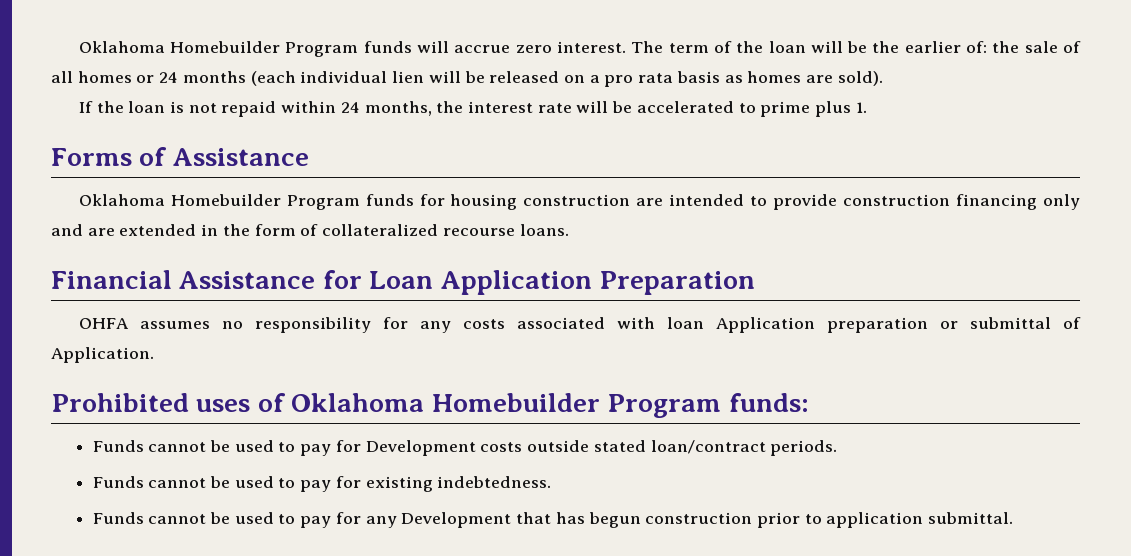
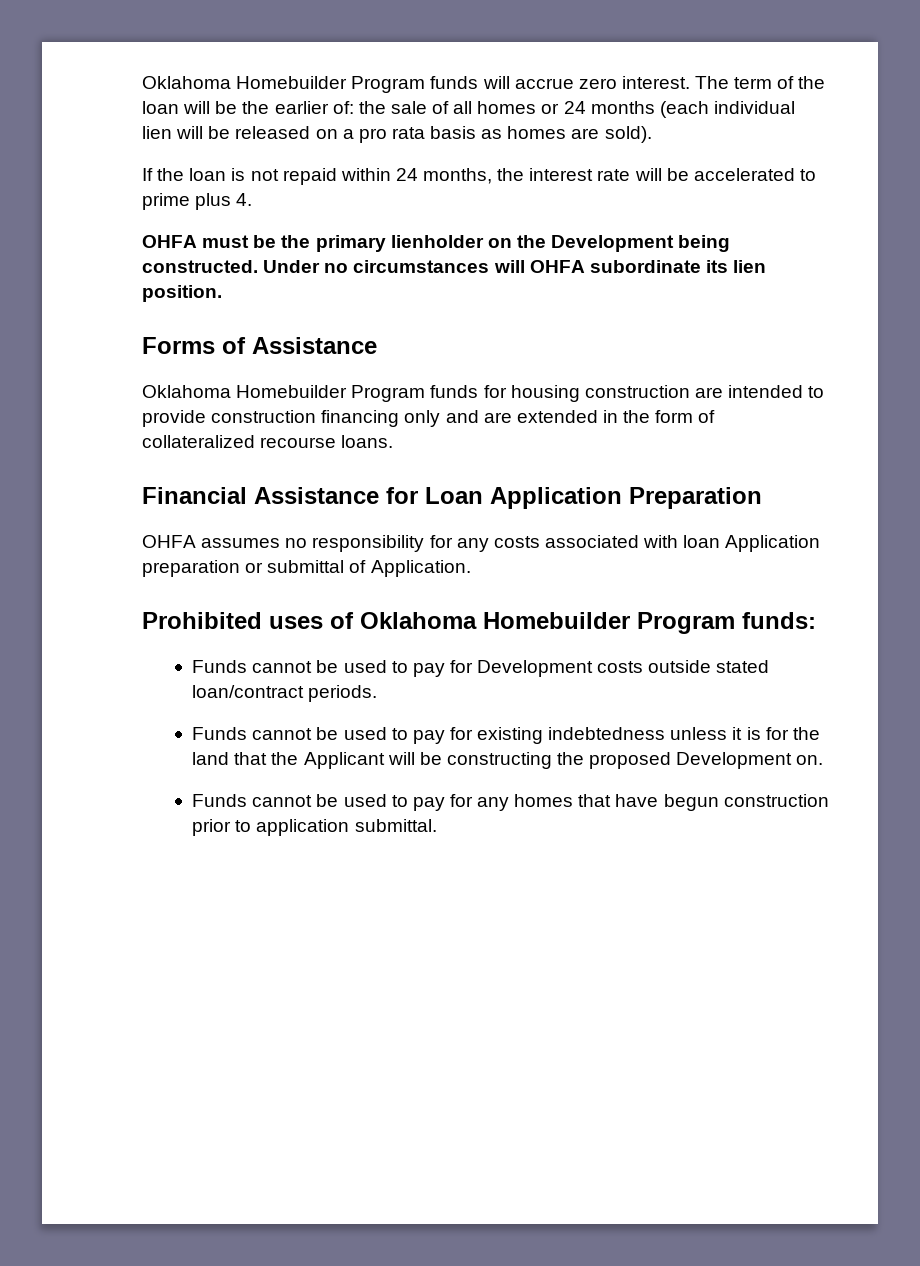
- If the loan is not repaid within 24 months, the interest rate will be accelerated to prime plus 1.
+ If the loan is not repaid within 24 months, the interest rate will be accelerated to prime plus 4.
+ OHFA must be the primary lienholder on the Development being constructed. Under no circumstances will OHFA subordinate its lien position.
- Funds cannot be used to pay for existing indebtedness.
+ Funds cannot be used to pay for existing indebtedness unless it is for the land that the Applicant will be constructing the proposed Development on.
- Funds cannot be used to pay for any Development that has begun construction prior to application submittal.
+ Funds cannot be used to pay for any homes that have begun construction prior to application submittal.

